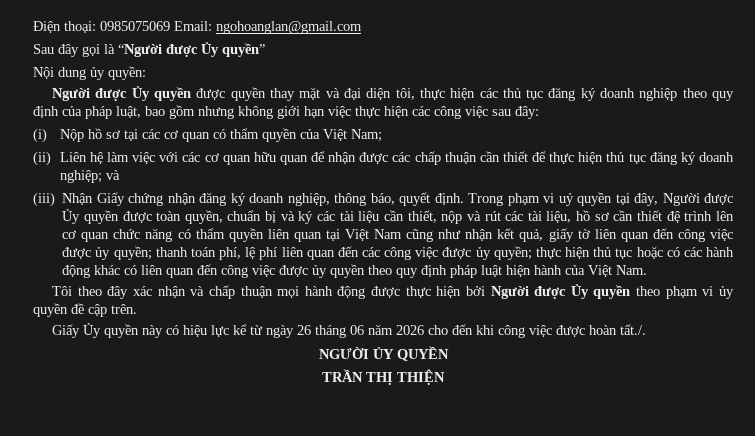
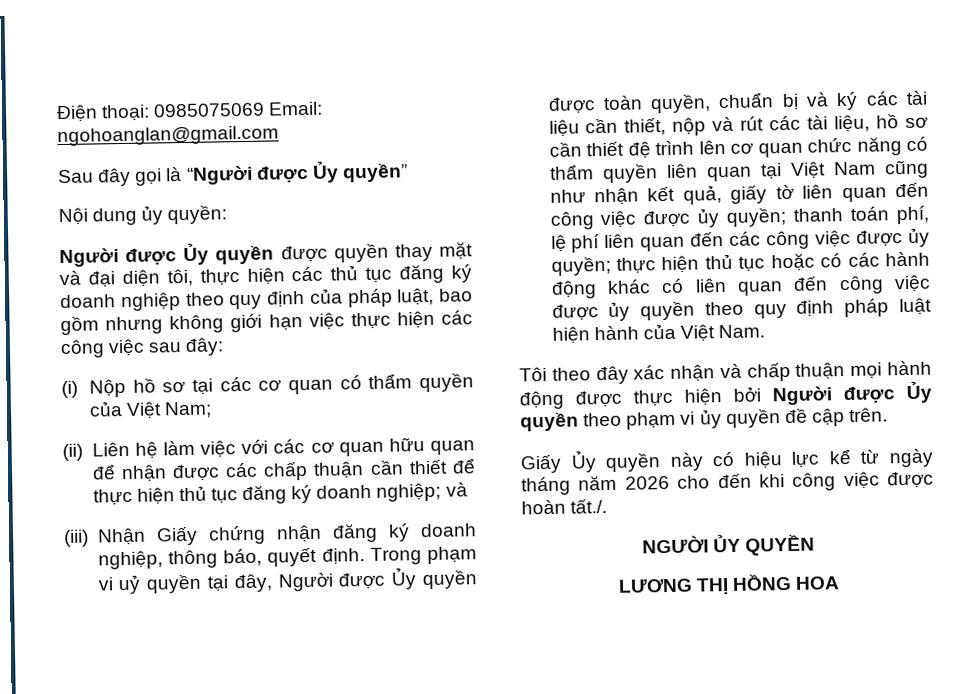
- Giấy Ủy quyền này có hiệu lực kể từ ngày 26 tháng 06 năm 2026 cho đến khi công việc được hoàn tất./.
+ Giấy Ủy quyền này có hiệu lực kể từ ngày tháng năm 2026 cho đến khi công việc được hoàn tất./.
- TRẦN THỊ THIỆN
+ LƯƠNG THỊ HỒNG HOA

